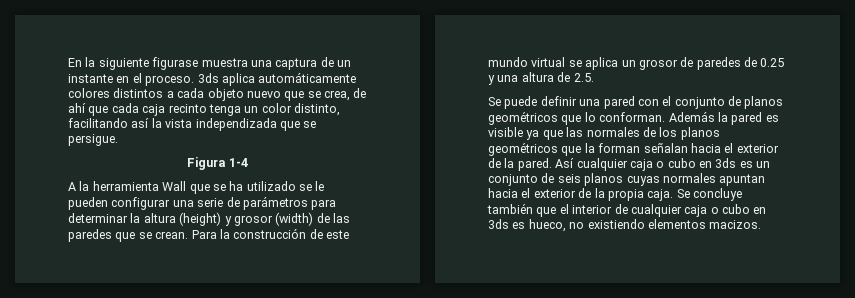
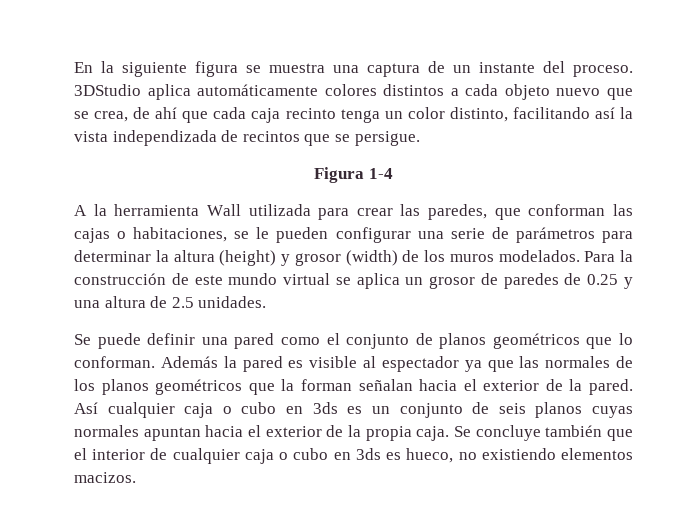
- En la siguiente figurase muestra una captura de un instante en el proceso. 3ds aplica automáticamente colores distintos a cada objeto nuevo que se crea, de ahí que cada caja recinto tenga un color distinto, facilitando así la vista independizada que se persigue.
+ En la siguiente figura se muestra una captura de un instante del proceso. 3DStudio aplica automáticamente colores distintos a cada objeto nuevo que se crea, de ahí que cada caja recinto tenga un color distinto, facilitando así la vista independizada de recintos que se persigue.
- A la herramienta Wall que se ha utilizado se le pueden configurar una serie de parámetros para determinar la altura (height) y grosor (width) de las paredes que se crean.
+ A la herramienta Wall utilizada para crear las paredes, que conforman las cajas o habitaciones, se le pueden configurar una serie de parámetros para determinar la altura (height) y grosor (width) de los muros modelados.
- Para la construcción de este mundo virtual se aplica un grosor de paredes de 0.25 y una altura de 2.5.
+ Para la construcción de este mundo virtual se aplica un grosor de paredes de 0.25 y una altura de 2.5 unidades.
- Se puede definir una pared con el conjunto de planos geométricos que lo conforman.
+ Se puede definir una pared como el conjunto de planos geométricos que lo conforman.
- Además la pared es visible ya que las normales de los planos geométricos que la forman señalan hacia el exterior de la pared.
+ Además la pared es visible al espectador ya que las normales de los planos geométricos que la forman señalan hacia el exterior de la pared.

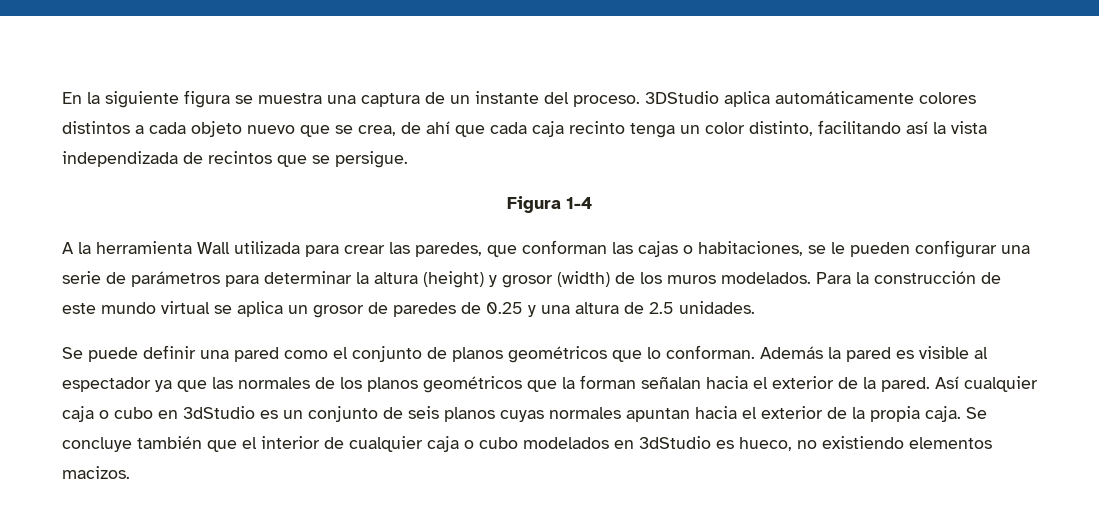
- Así cualquier caja o cubo en 3ds es un conjunto de seis planos cuyas normales apuntan hacia el exterior de la propia caja.
+ Así cualquier caja o cubo en 3dStudio es un conjunto de seis planos cuyas normales apuntan hacia el exterior de la propia caja.
- Se concluye también que el interior de cualquier caja o cubo en 3ds es hueco, no existiendo elementos macizos.
+ Se concluye también que el interior de cualquier caja o cubo modelados en 3dStudio es hueco, no existiendo elementos macizos.

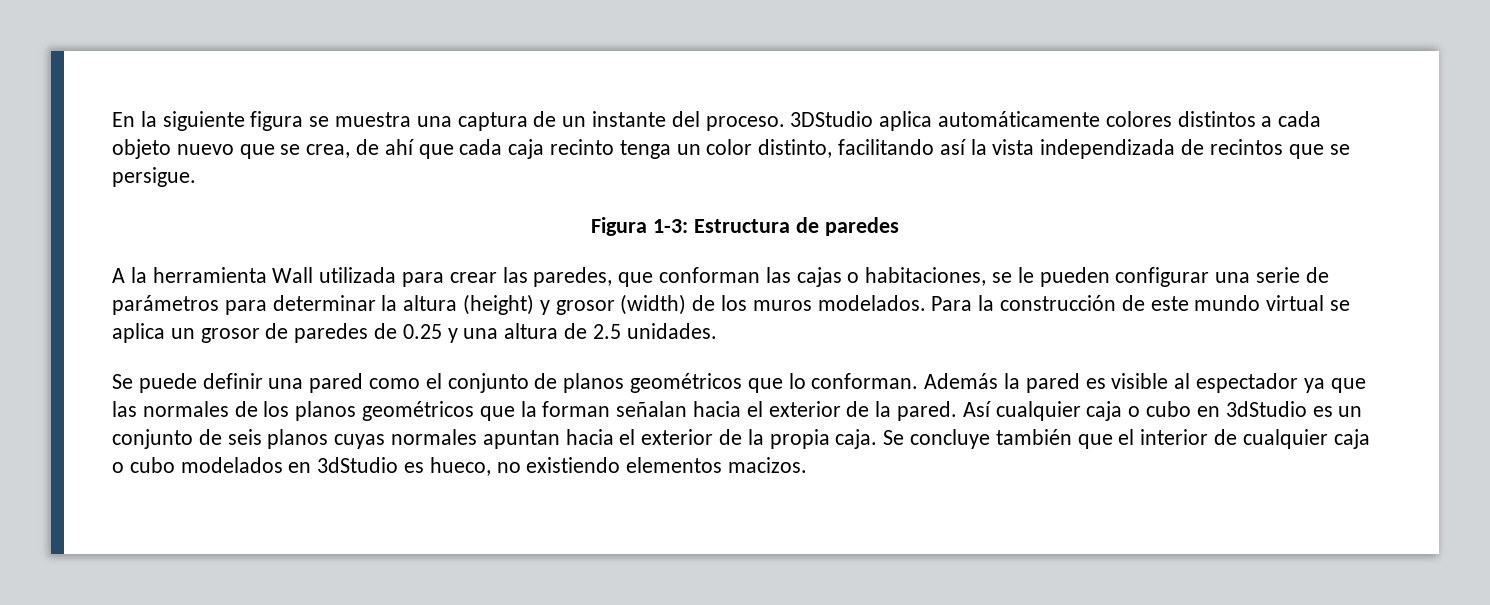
- Figura 1-4
+ Figura 1-3: Estructura de paredes

